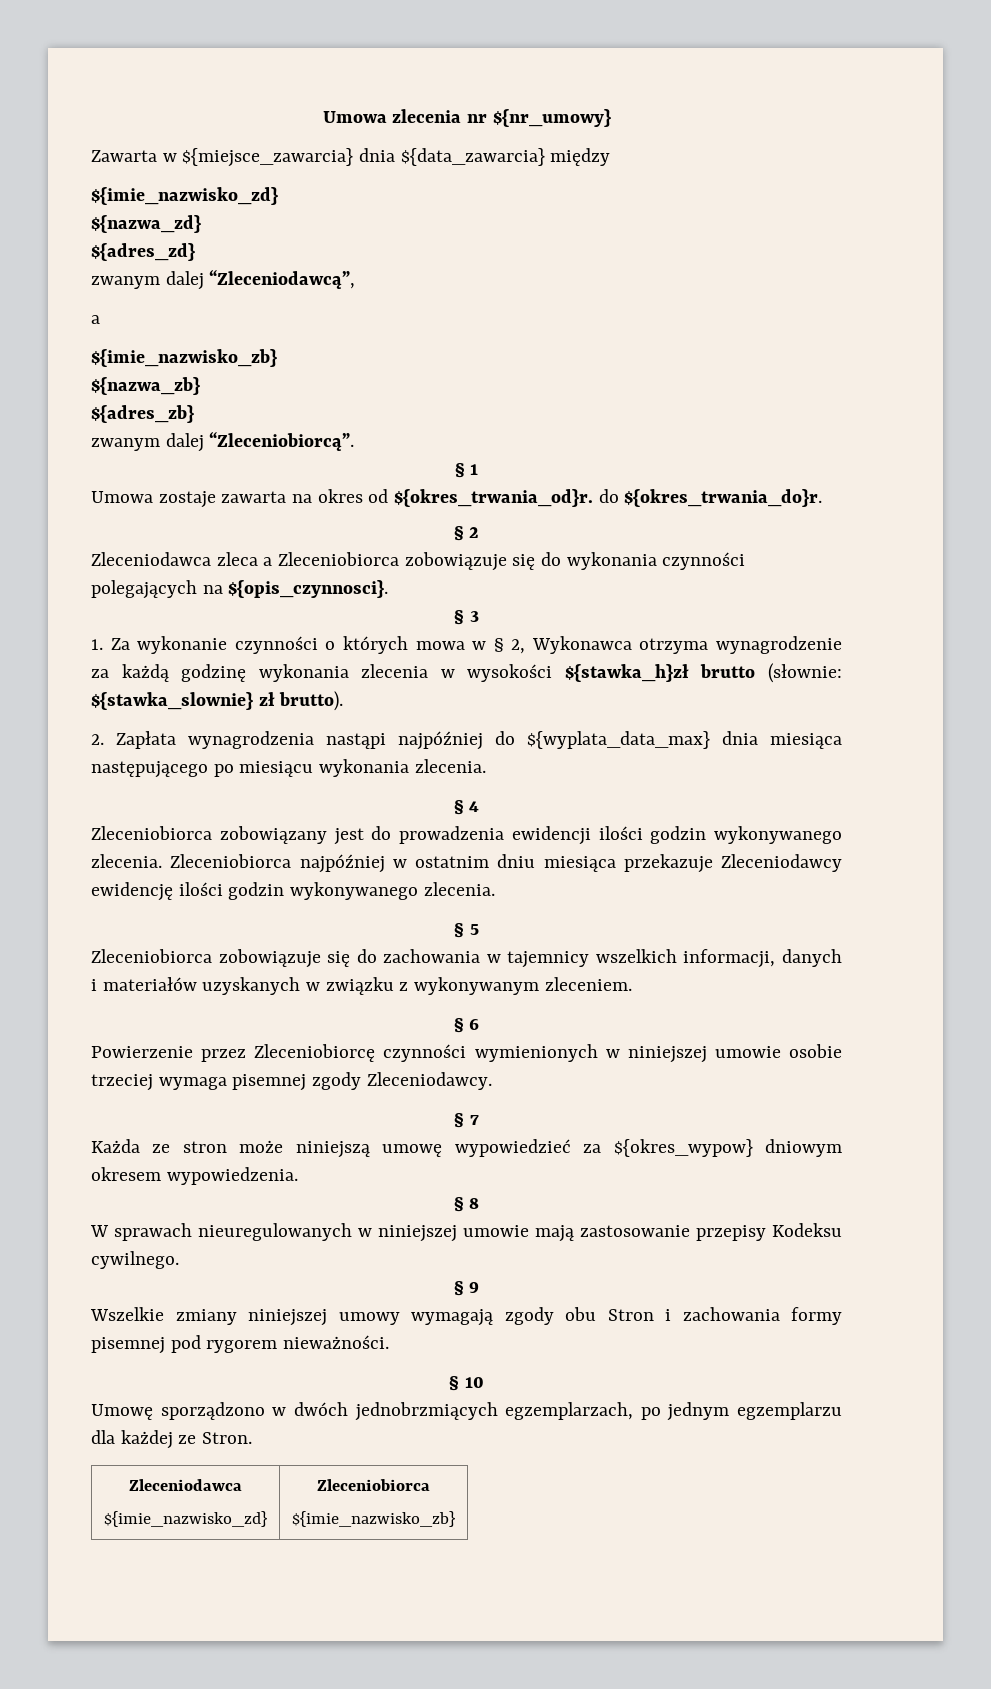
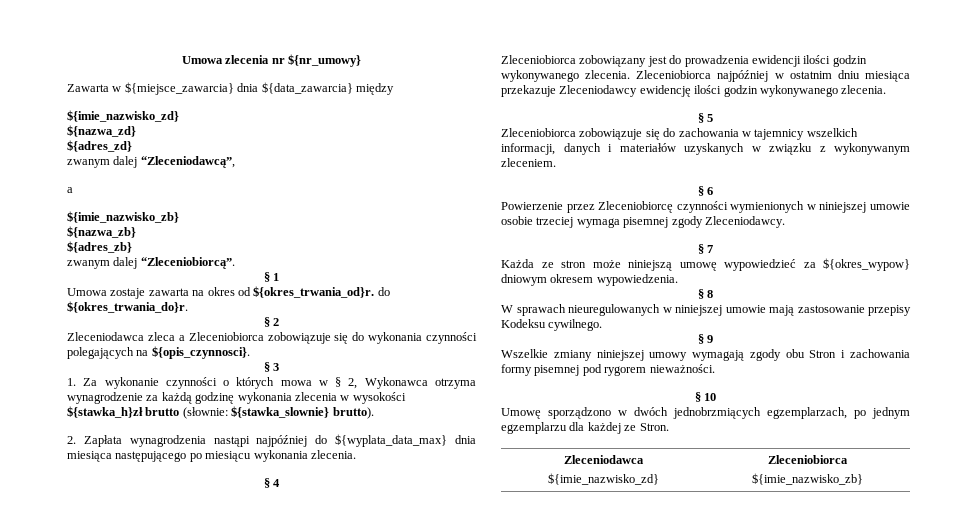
- 1. Za wykonanie czynności o których mowa w § 2, Wykonawca otrzyma wynagrodzenie za każdą godzinę wykonania zlecenia w wysokości ${stawka_h}zł brutto (słownie: ${stawka_slownie} zł brutto).
+ 1. Za wykonanie czynności o których mowa w § 2, Wykonawca otrzyma wynagrodzenie za każdą godzinę wykonania zlecenia w wysokości ${stawka_h}zł brutto (słownie: ${stawka_slownie} brutto).

